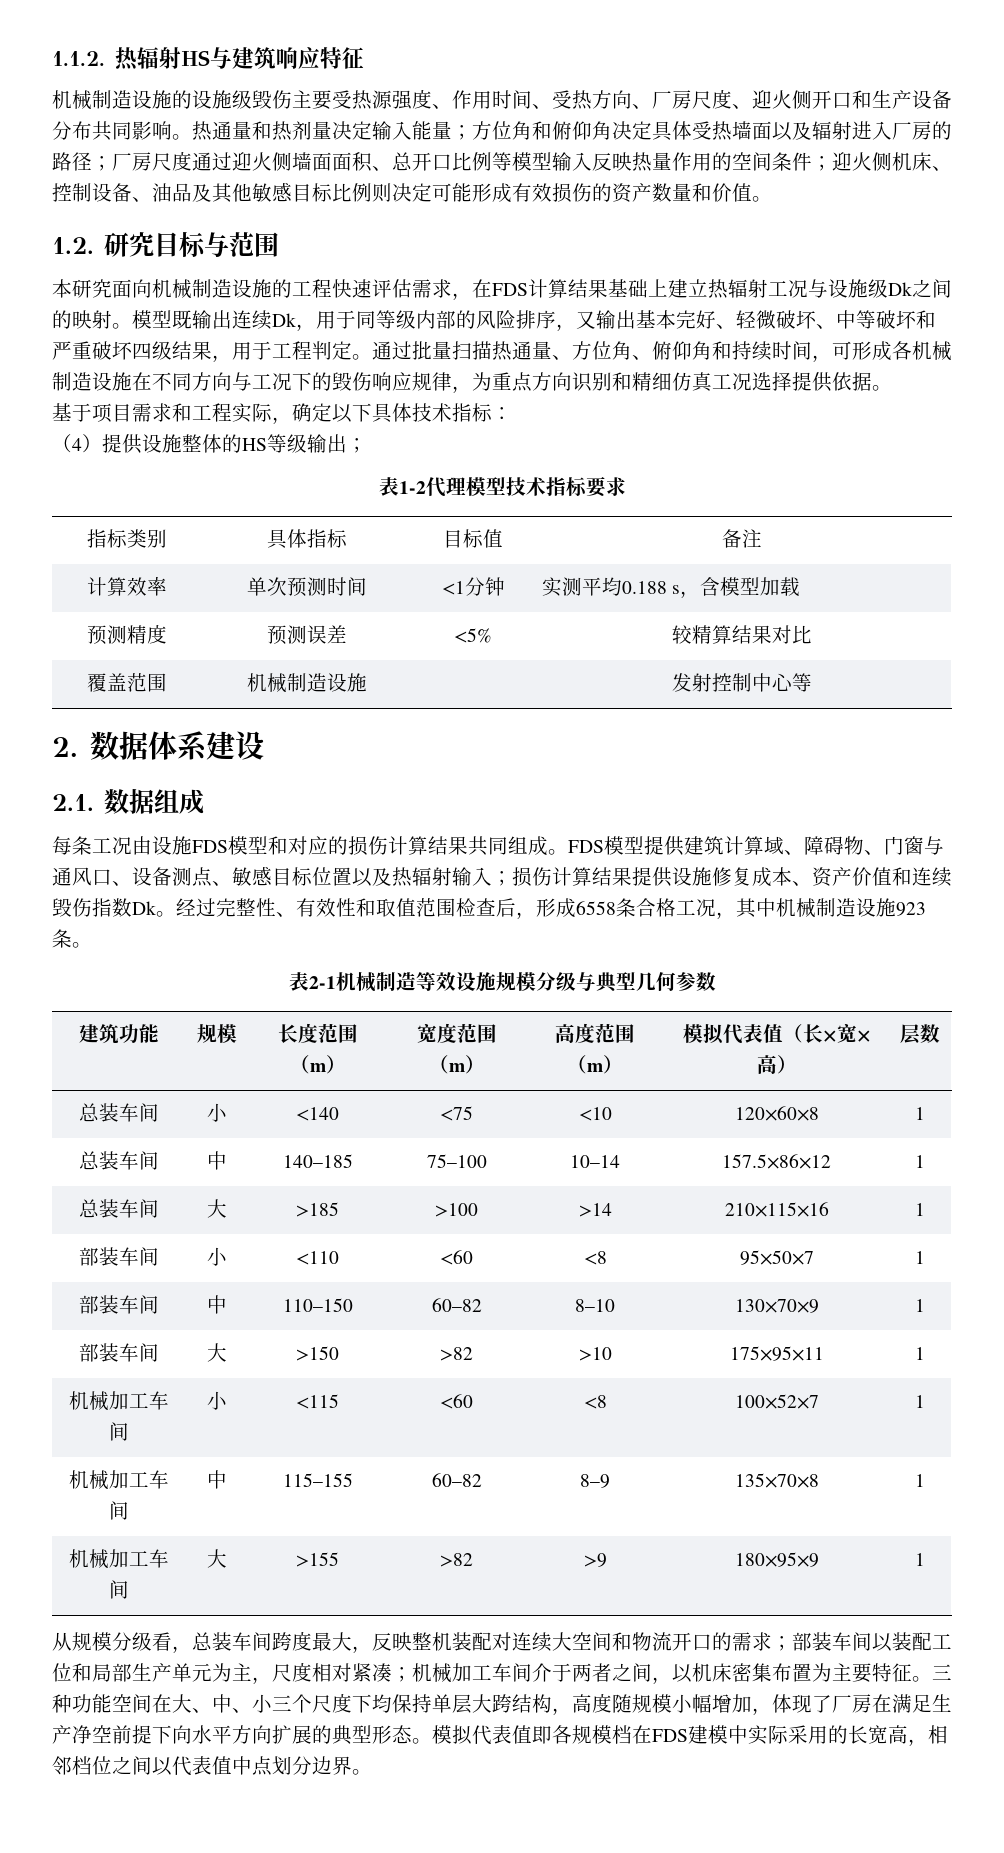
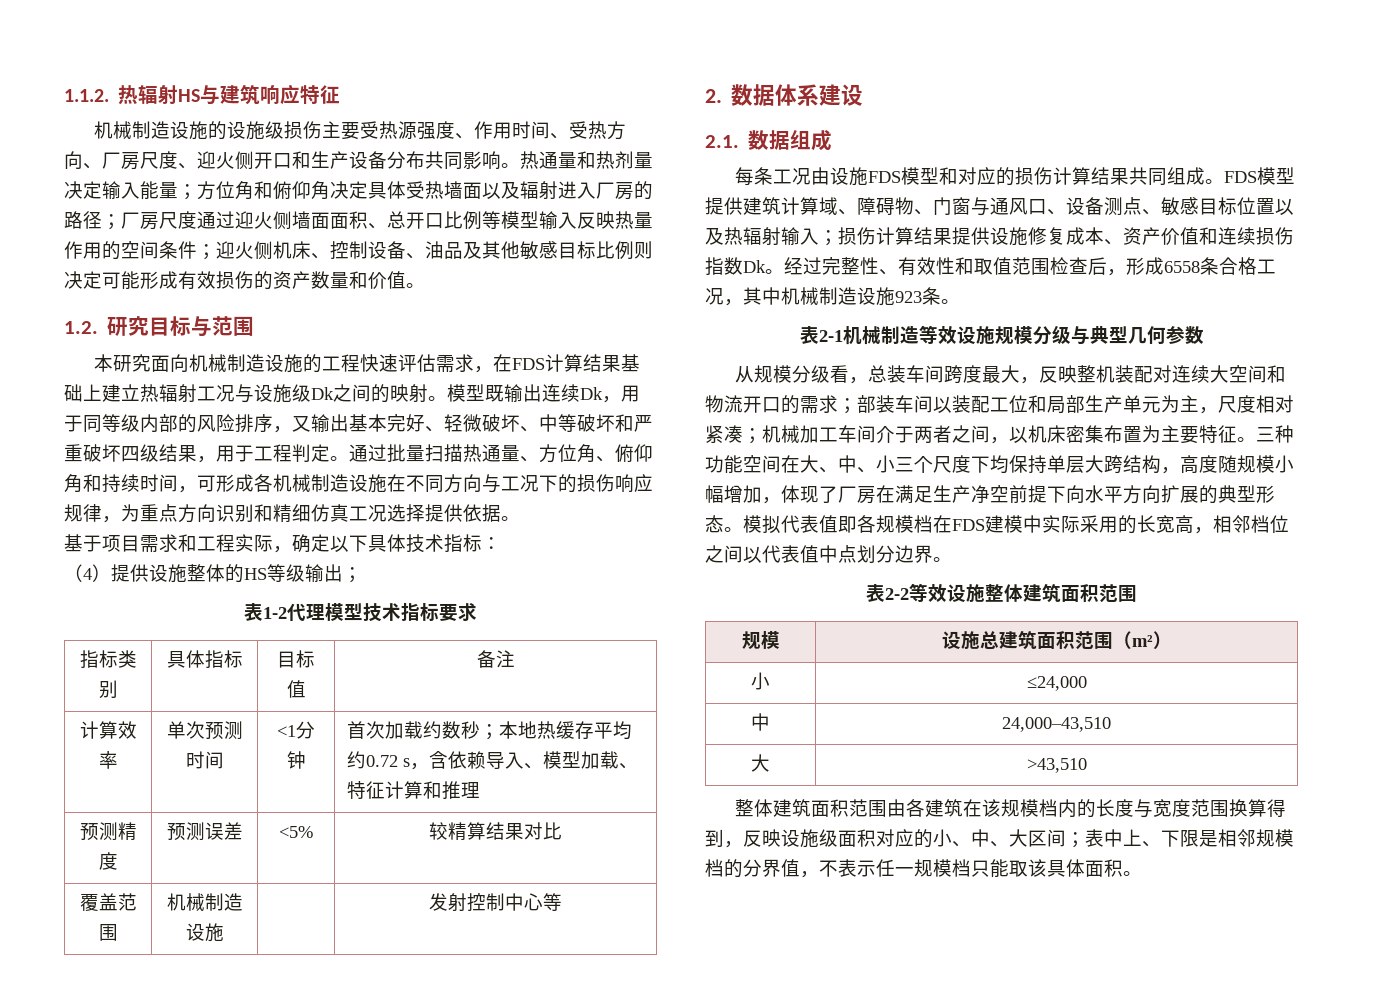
- 机械制造设施的设施级毁伤主要受热源强度、作用时间、受热方向、厂房尺度、迎火侧开口和生产设备分布共同影响。
+ 机械制造设施的设施级损伤主要受热源强度、作用时间、受热方向、厂房尺度、迎火侧开口和生产设备分布共同影响。
- 通过批量扫描热通量、方位角、俯仰角和持续时间，可形成各机械制造设施在不同方向与工况下的毁伤响应规律，为重点方向识别和精细仿真工况选择提供依据。
+ 通过批量扫描热通量、方位角、俯仰角和持续时间，可形成各机械制造设施在不同方向与工况下的损伤响应规律，为重点方向识别和精细仿真工况选择提供依据。
- 计算效率 | 单次预测时间 | <1分钟 | 实测平均0.188 s，含模型加载
+ 计算效率 | 单次预测时间 | <1分钟 | 首次加载约数秒；本地热缓存平均约0.72 s，含依赖导入、模型加载、特征计算和推理
- FDS模型提供建筑计算域、障碍物、门窗与通风口、设备测点、敏感目标位置以及热辐射输入；损伤计算结果提供设施修复成本、资产价值和连续毁伤指数Dk。
+ FDS模型提供建筑计算域、障碍物、门窗与通风口、设备测点、敏感目标位置以及热辐射输入；损伤计算结果提供设施修复成本、资产价值和连续损伤指数Dk。
- 建筑功能 | 规模 | 长度范围（m） | 宽度范围（m） | 高度范围（m） | 模拟代表值（长×宽×高） | 层数
- 总装车间 | 小 | <140 | <75 | <10 | 120×60×8 | 1
- 总装车间 | 中 | 140–185 | 75–100 | 10–14 | 157.5×86×12 | 1
- 总装车间 | 大 | >185 | >100 | >14 | 210×115×16 | 1
- 部装车间 | 小 | <110 | <60 | <8 | 95×50×7 | 1
- 部装车间 | 中 | 110–150 | 60–82 | 8–10 | 130×70×9 | 1
- 部装车间 | 大 | >150 | >82 | >10 | 175×95×11 | 1
- 机械加工车间 | 小 | <115 | <60 | <8 | 100×52×7 | 1
- 机械加工车间 | 中 | 115–155 | 60–82 | 8–9 | 135×70×8 | 1
- 机械加工车间 | 大 | >155 | >82 | >9 | 180×95×9 | 1
+ 表2-2等效设施整体建筑面积范围
+ 规模 | 设施总建筑面积范围（m²）
+ 小 | ≤24,000
+ 中 | 24,000–43,510
+ 大 | >43,510
+ 整体建筑面积范围由各建筑在该规模档内的长度与宽度范围换算得到，反映设施级面积对应的小、中、大区间；表中上、下限是相邻规模档的分界值，不表示任一规模档只能取该具体面积。

